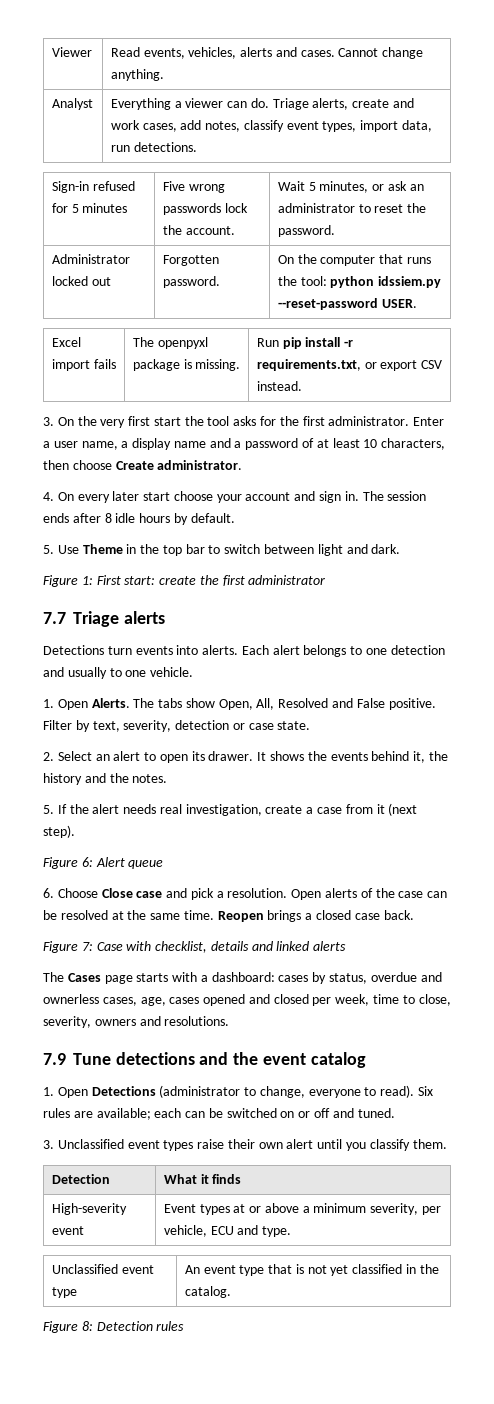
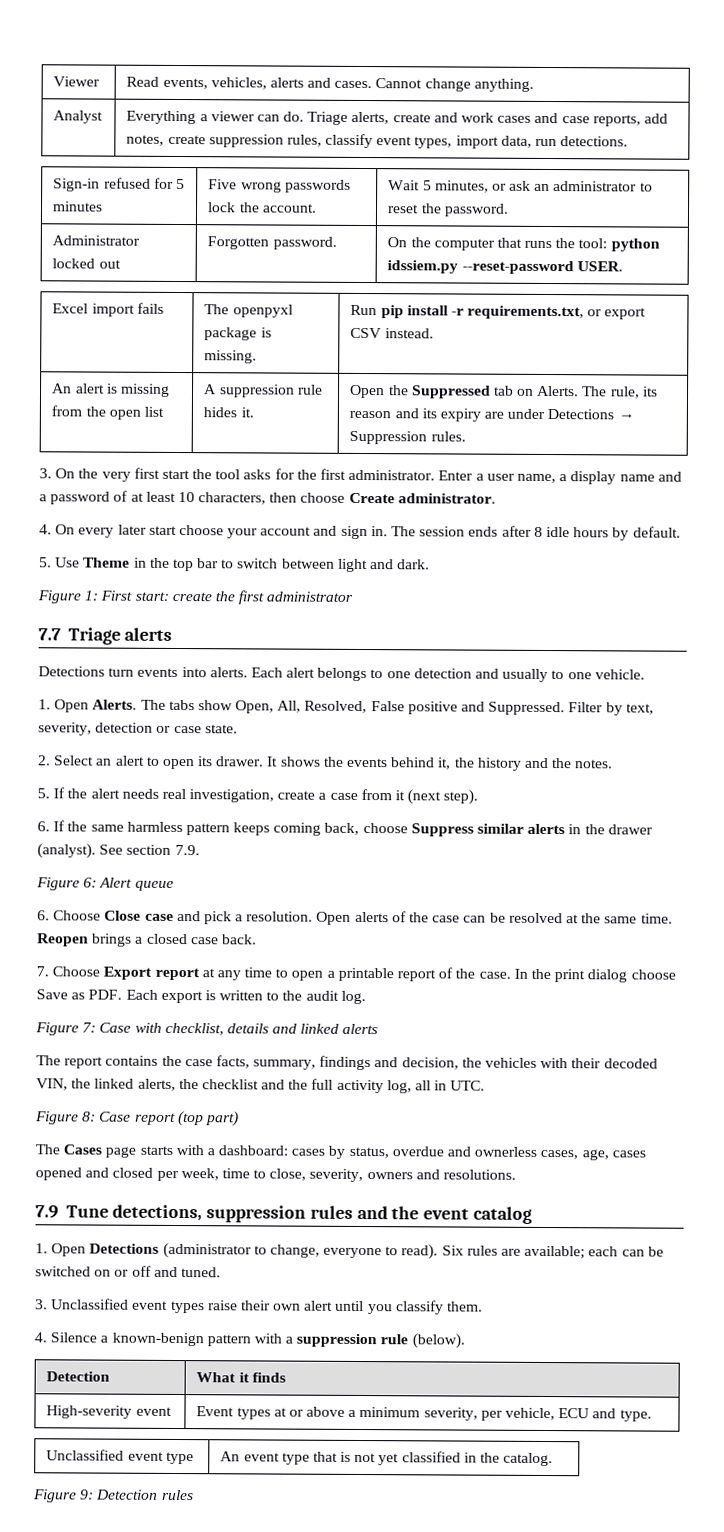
- Analyst | Everything a viewer can do. Triage alerts, create and work cases, add notes, classify event types, import data, run detections.
+ Analyst | Everything a viewer can do. Triage alerts, create and work cases and case reports, add notes, create suppression rules, classify event types, import data, run detections.
+ An alert is missing from the open list | A suppression rule hides it. | Open the Suppressed tab on Alerts. The rule, its reason and its expiry are under Detections → Suppression rules.
- The tabs show Open, All, Resolved and False positive.
+ The tabs show Open, All, Resolved, False positive and Suppressed.
+ 6. If the same harmless pattern keeps coming back, choose Suppress similar alerts in the drawer (analyst). See section 7.9.
+ 7. Choose Export report at any time to open a printable report of the case. In the print dialog choose Save as PDF. Each export is written to the audit log.
+ The report contains the case facts, summary, findings and decision, the vehicles with their decoded VIN, the linked alerts, the checklist and the full activity log, all in UTC.
+ Figure 8: Case report (top part)
- 7.9 Tune detections and the event catalog
+ 7.9 Tune detections, suppression rules and the event catalog
+ 4. Silence a known-benign pattern with a suppression rule (below).
- Figure 8: Detection rules
+ Figure 9: Detection rules

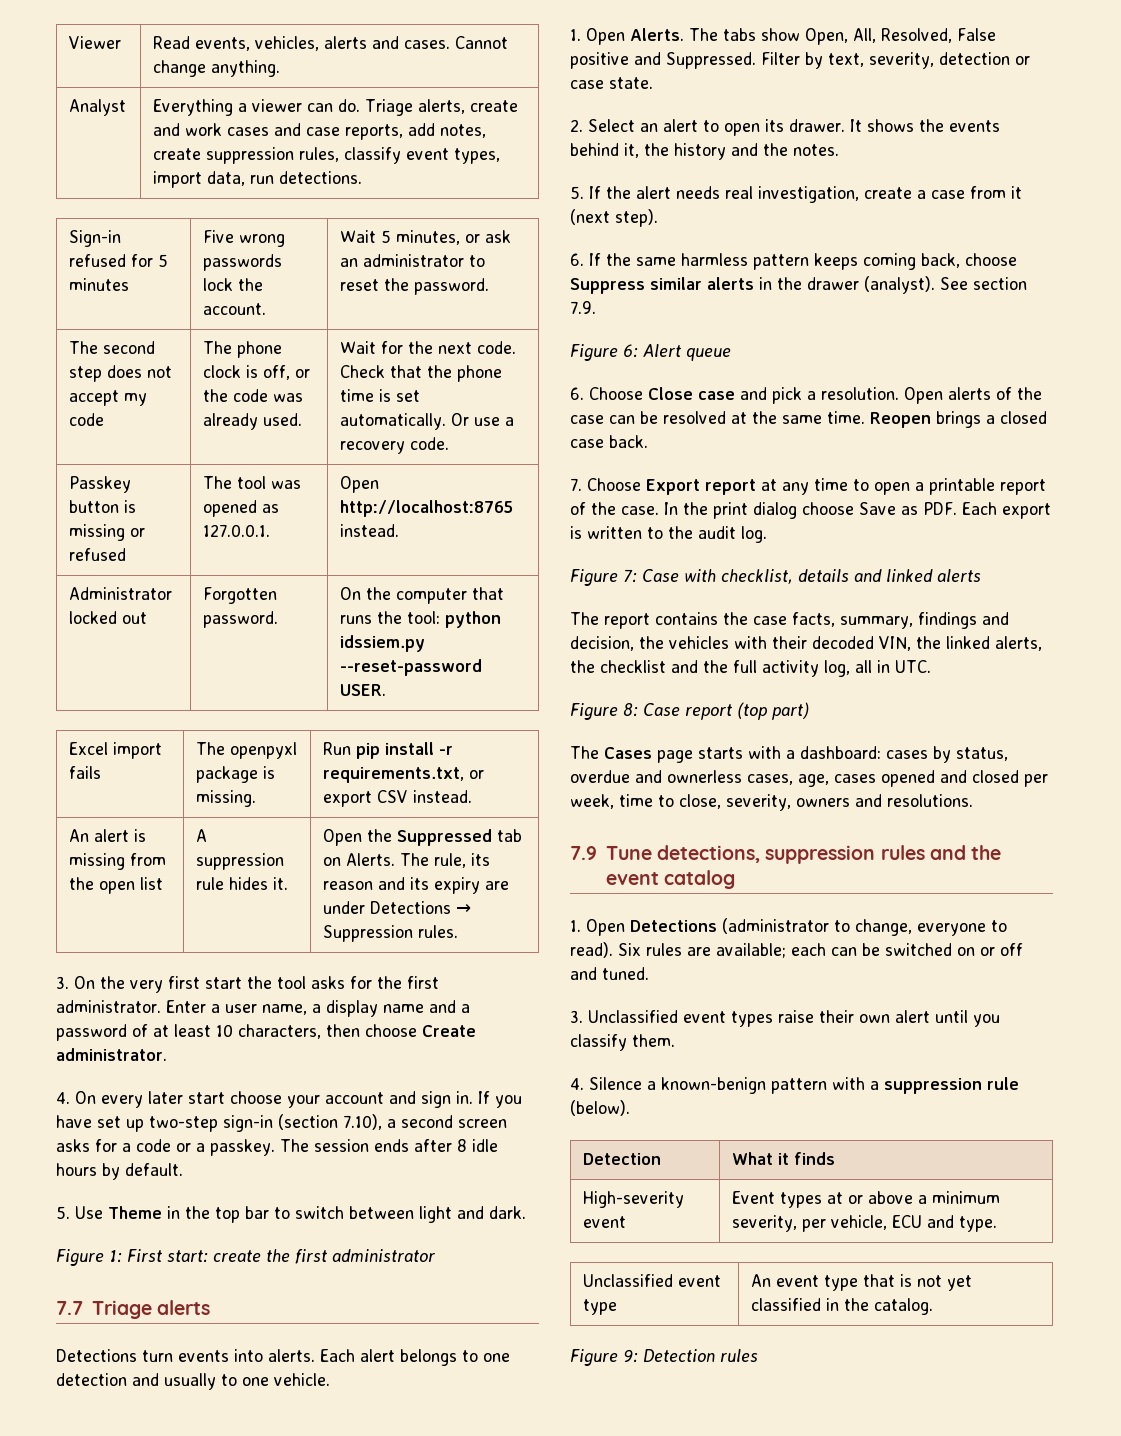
+ The second step does not accept my code | The phone clock is off, or the code was already used. | Wait for the next code. Check that the phone time is set automatically. Or use a recovery code.
+ Passkey button is missing or refused | The tool was opened as 127.0.0.1. | Open http://localhost:8765 instead.
+ If you have set up two-step sign-in (section 7.10), a second screen asks for a code or a passkey.

